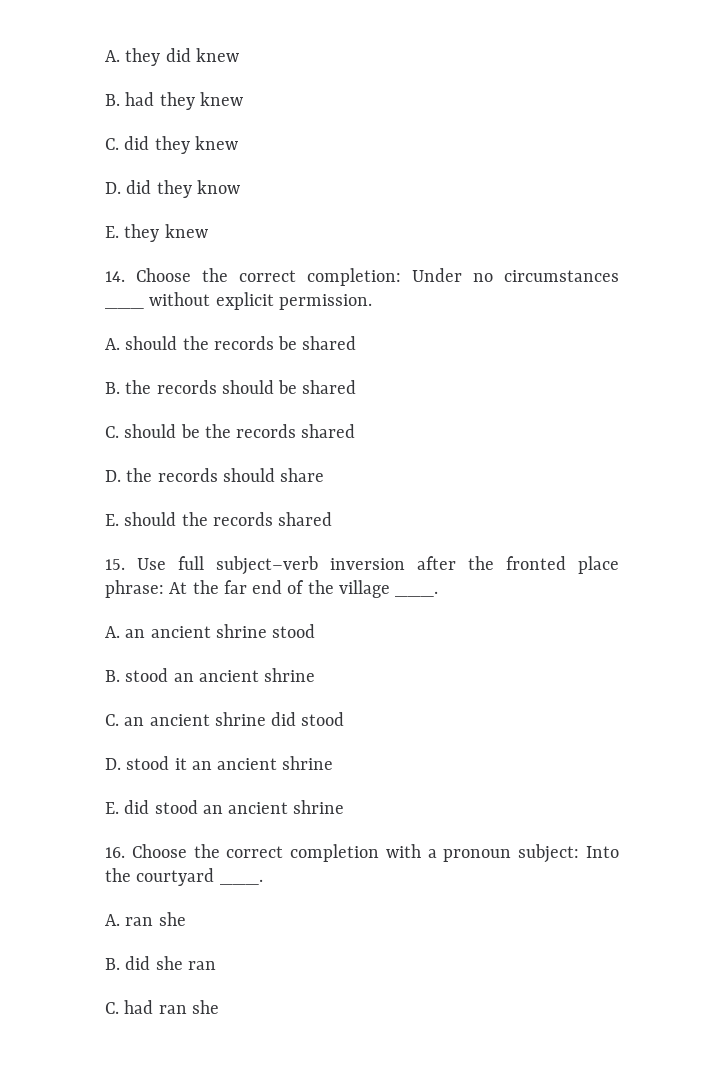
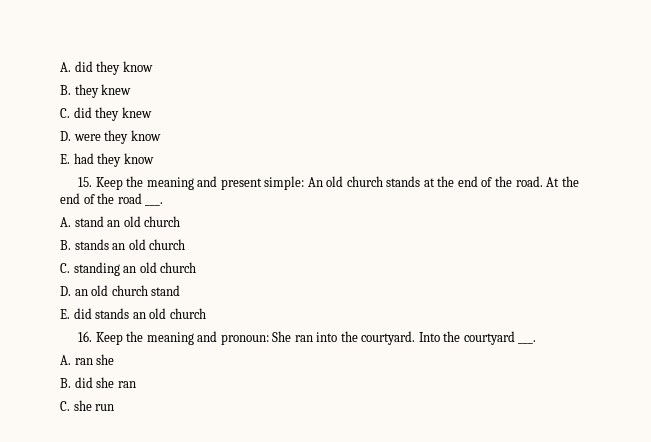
- A. they did knew
- B. had they knew
+ A. did they know
+ B. they knew
- D. did they know
+ D. were they know
- E. they knew
- 14. Choose the correct completion: Under no circumstances ___ without explicit permission.
- A. should the records be shared
- B. the records should be shared
- C. should be the records shared
- D. the records should share
- E. should the records shared
- 15. Use full subject–verb inversion after the fronted place phrase: At the far end of the village ___.
- A. an ancient shrine stood
- B. stood an ancient shrine
- C. an ancient shrine did stood
- D. stood it an ancient shrine
- E. did stood an ancient shrine
- 16. Choose the correct completion with a pronoun subject: Into the courtyard ___.
+ E. had they know
+ 15. Keep the meaning and present simple: An old church stands at the end of the road. At the end of the road ___.
+ A. stand an old church
+ B. stands an old church
+ C. standing an old church
+ D. an old church stand
+ E. did stands an old church
+ 16. Keep the meaning and pronoun: She ran into the courtyard. Into the courtyard ___.
- C. had ran she
+ C. she run

